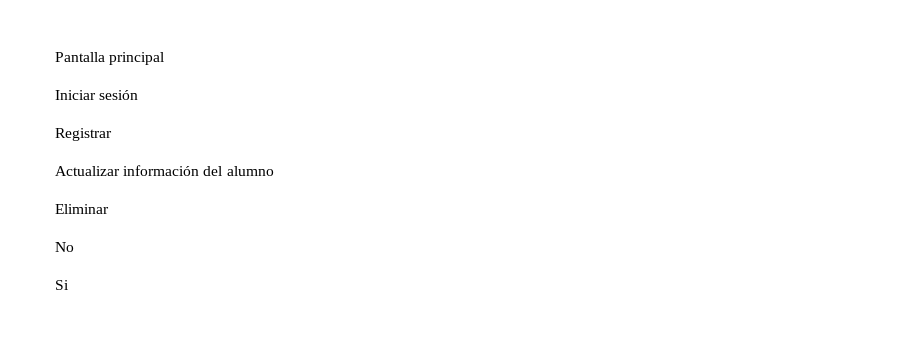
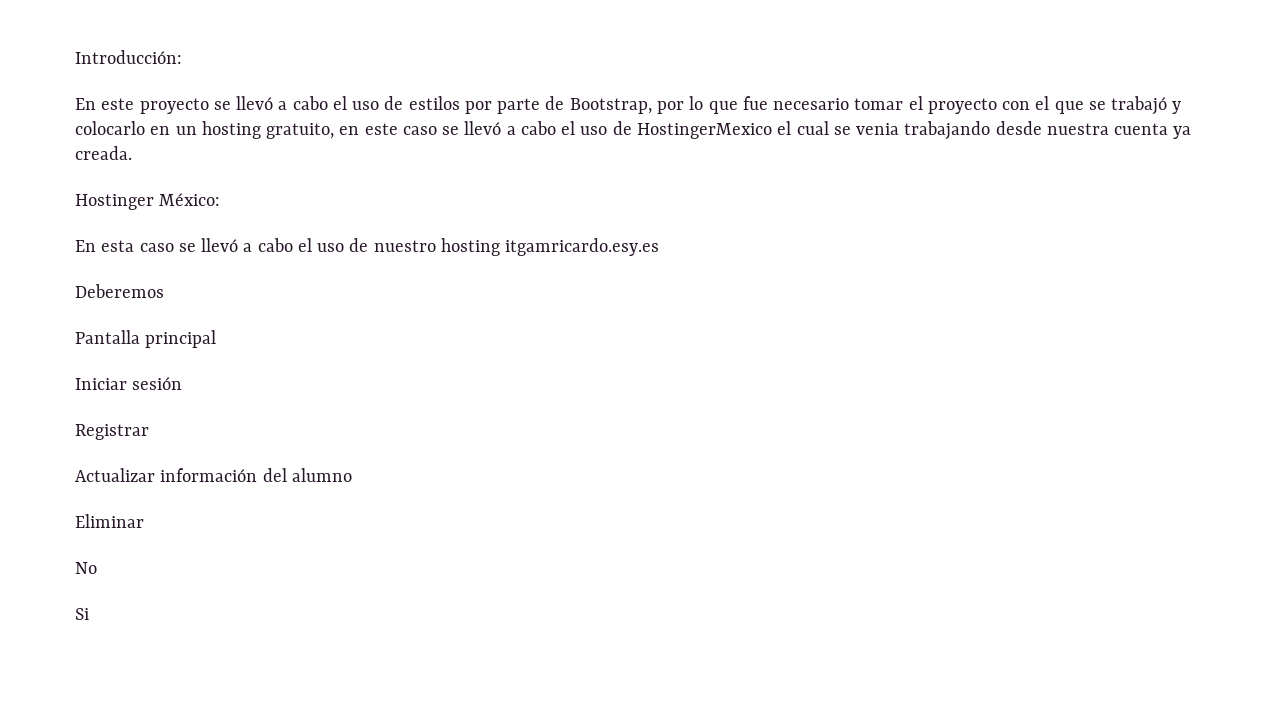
+ Introducción:
+ En este proyecto se llevó a cabo el uso de estilos por parte de Bootstrap, por lo que fue necesario tomar el proyecto con el que se trabajó y colocarlo en un hosting gratuito, en este caso se llevó a cabo el uso de HostingerMexico el cual se venia trabajando desde nuestra cuenta ya creada.
+ Hostinger México:
+ En esta caso se llevó a cabo el uso de nuestro hosting itgamricardo.esy.es
+ Deberemos

